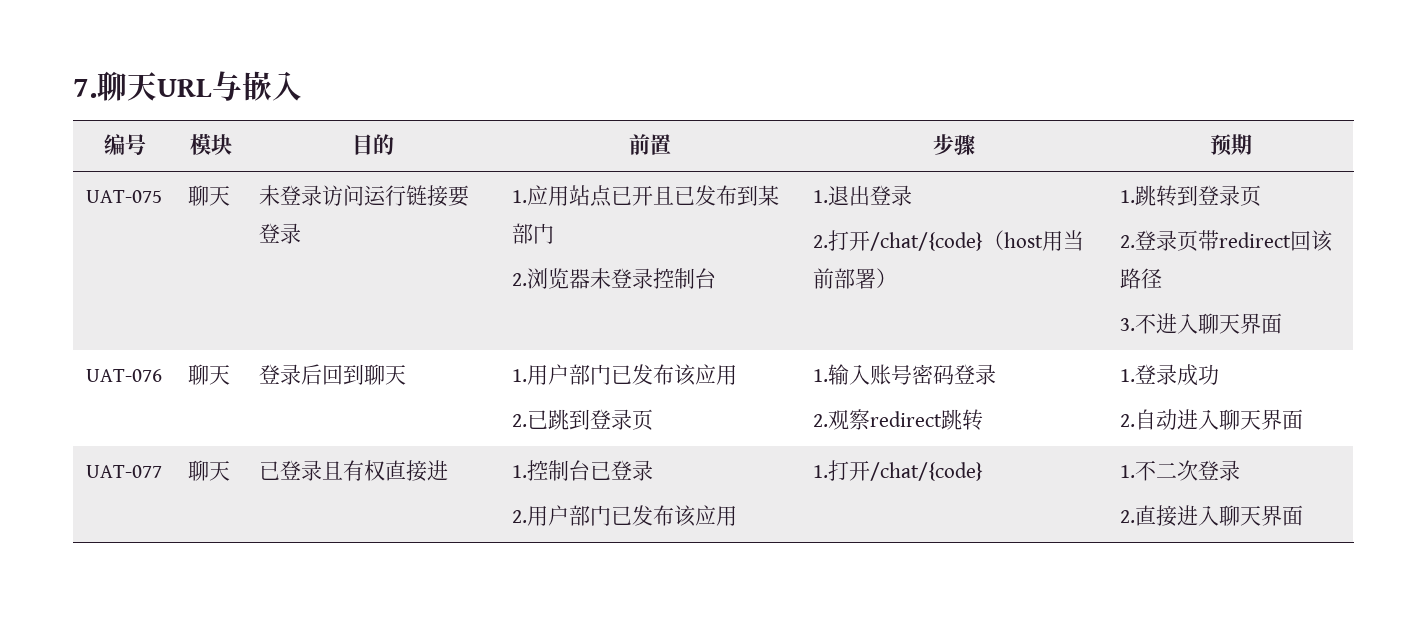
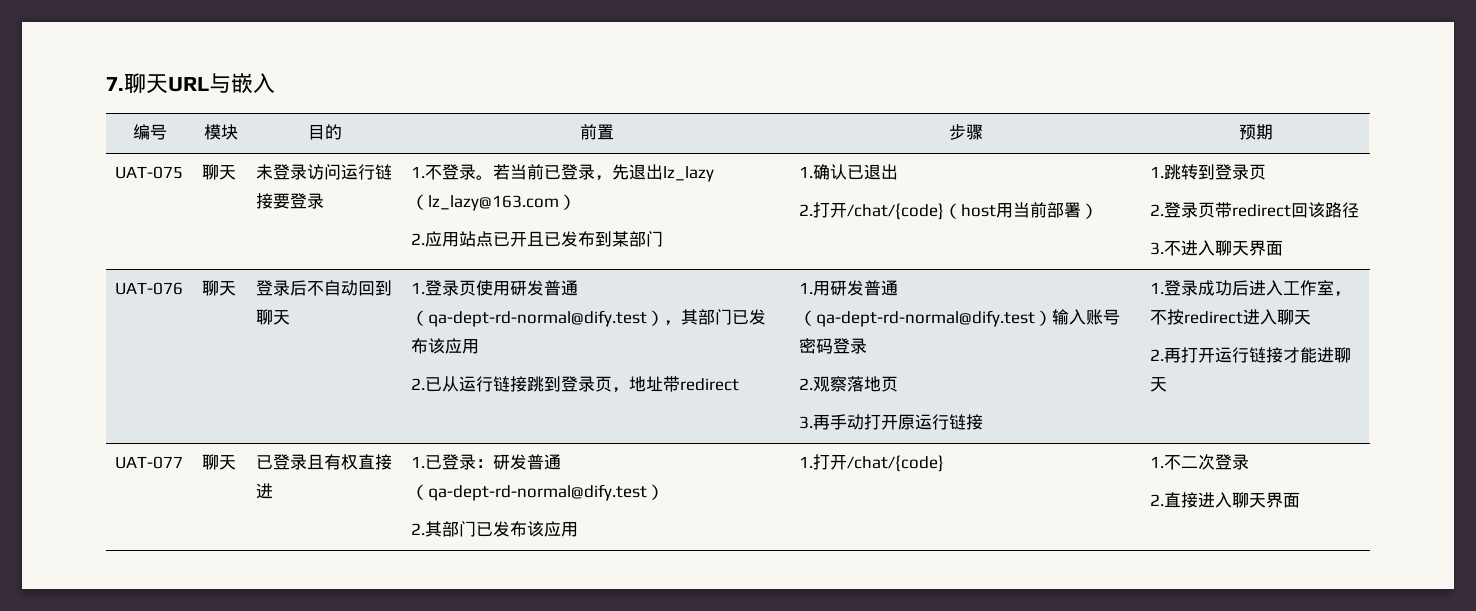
- 1.应用站点已开且已发布到某部门
+ 1.不登录。若当前已登录，先退出lz_lazy（lz_lazy@163.com）
+ 2.应用站点已开且已发布到某部门
- 2.浏览器未登录控制台 | 1.退出登录
+ 1.确认已退出
- 登录后回到聊天
+ 登录后不自动回到聊天
- 1.用户部门已发布该应用
+ 1.登录页使用研发普通（qa-dept-rd-normal@dify.test），其部门已发布该应用
- 2.已跳到登录页 | 1.输入账号密码登录
+ 2.已从运行链接跳到登录页，地址带redirect | 1.用研发普通（qa-dept-rd-normal@dify.test）输入账号密码登录
- 2.观察redirect跳转 | 1.登录成功
- 2.自动进入聊天界面
+ 2.观察落地页
+ 3.再手动打开原运行链接 | 1.登录成功后进入工作室，不按redirect进入聊天
+ 2.再打开运行链接才能进聊天
- UAT-077 | 聊天 | 已登录且有权直接进 | 1.控制台已登录
- 2.用户部门已发布该应用 | 1.打开/chat/{code} | 1.不二次登录
+ UAT-077 | 聊天 | 已登录且有权直接进 | 1.已登录：研发普通（qa-dept-rd-normal@dify.test）
+ 2.其部门已发布该应用 | 1.打开/chat/{code} | 1.不二次登录

